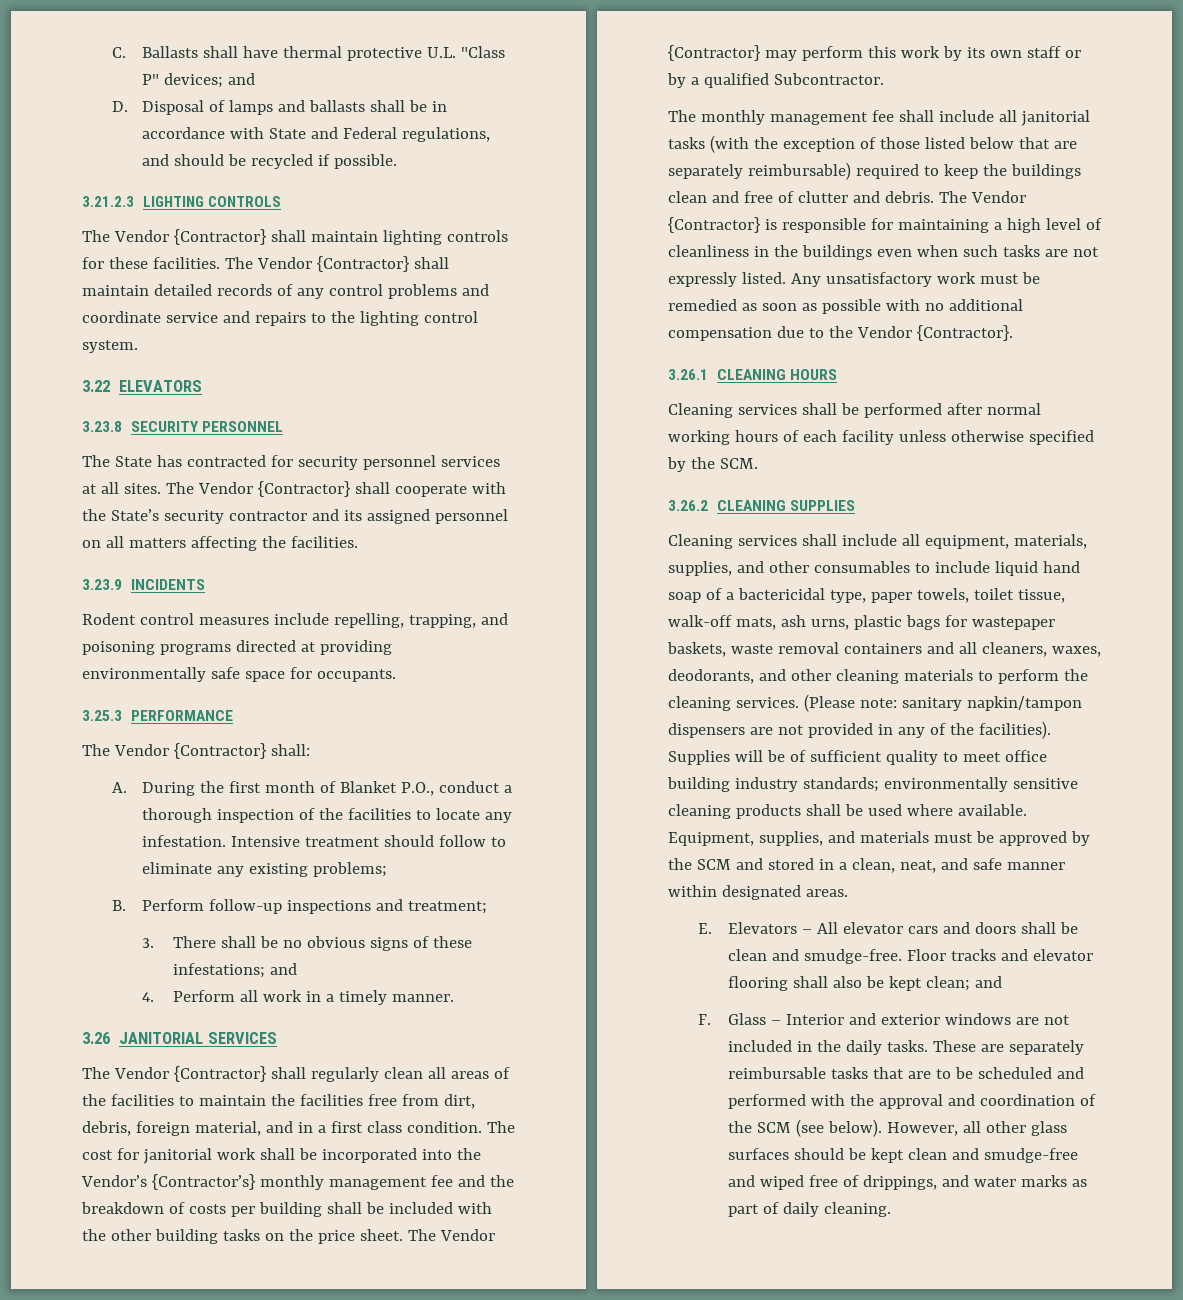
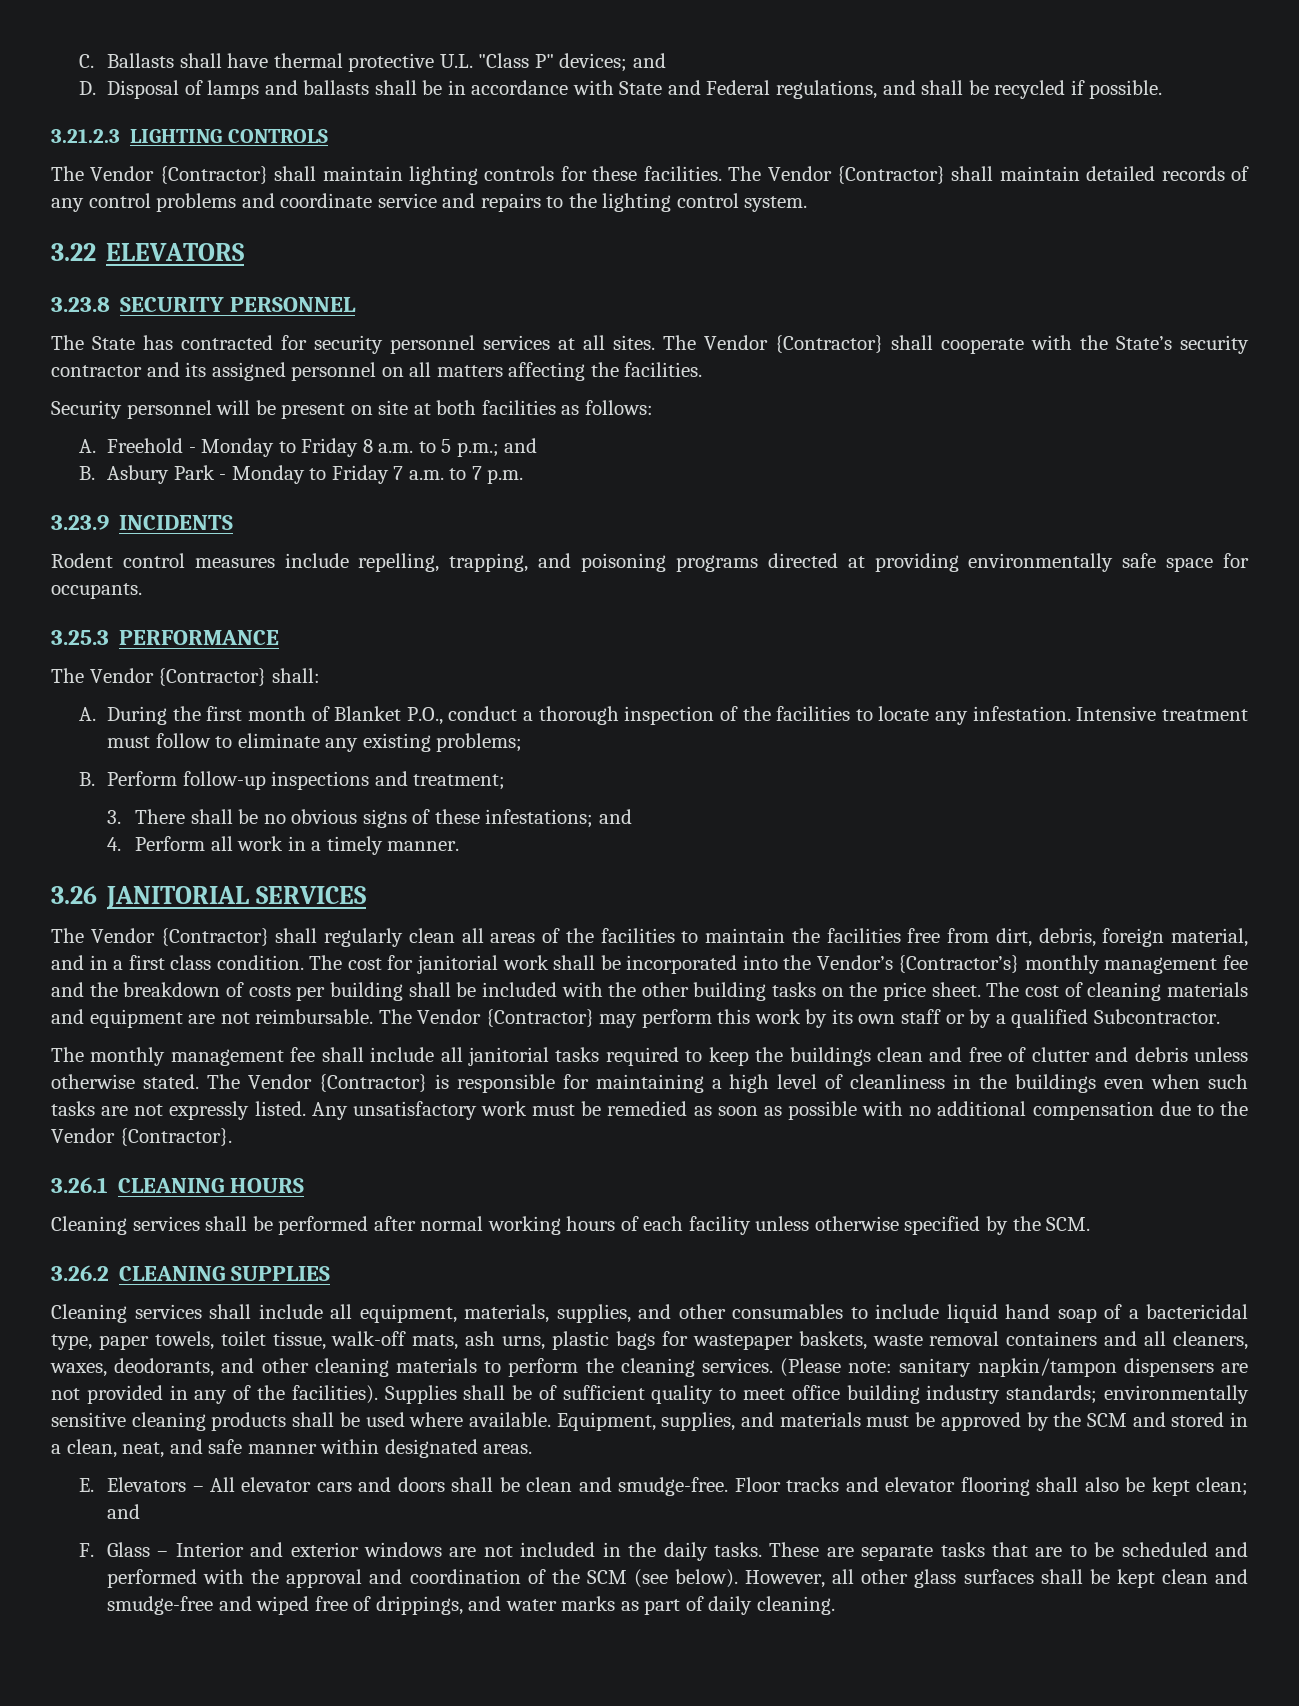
- D. Disposal of lamps and ballasts shall be in accordance with State and Federal regulations, and should be recycled if possible.
+ D. Disposal of lamps and ballasts shall be in accordance with State and Federal regulations, and shall be recycled if possible.
+ Security personnel will be present on site at both facilities as follows:
+ A. Freehold - Monday to Friday 8 a.m. to 5 p.m.; and
+ B. Asbury Park - Monday to Friday 7 a.m. to 7 p.m.
- Intensive treatment should follow to eliminate any existing problems;
+ Intensive treatment must follow to eliminate any existing problems;
- The Vendor {Contractor} may perform this work by its own staff or by a qualified Subcontractor.
+ The cost of cleaning materials and equipment are not reimbursable. The Vendor {Contractor} may perform this work by its own staff or by a qualified Subcontractor.
- The monthly management fee shall include all janitorial tasks (with the exception of those listed below that are separately reimbursable) required to keep the buildings clean and free of clutter and debris.
+ The monthly management fee shall include all janitorial tasks required to keep the buildings clean and free of clutter and debris unless otherwise stated.
- Supplies will be of sufficient quality to meet office building industry standards; environmentally sensitive cleaning products shall be used where available.
+ Supplies shall be of sufficient quality to meet office building industry standards; environmentally sensitive cleaning products shall be used where available.
- These are separately reimbursable tasks that are to be scheduled and performed with the approval and coordination of the SCM (see below).
+ These are separate tasks that are to be scheduled and performed with the approval and coordination of the SCM (see below).
- However, all other glass surfaces should be kept clean and smudge-free and wiped free of drippings, and water marks as part of daily cleaning.
+ However, all other glass surfaces shall be kept clean and smudge-free and wiped free of drippings, and water marks as part of daily cleaning.

